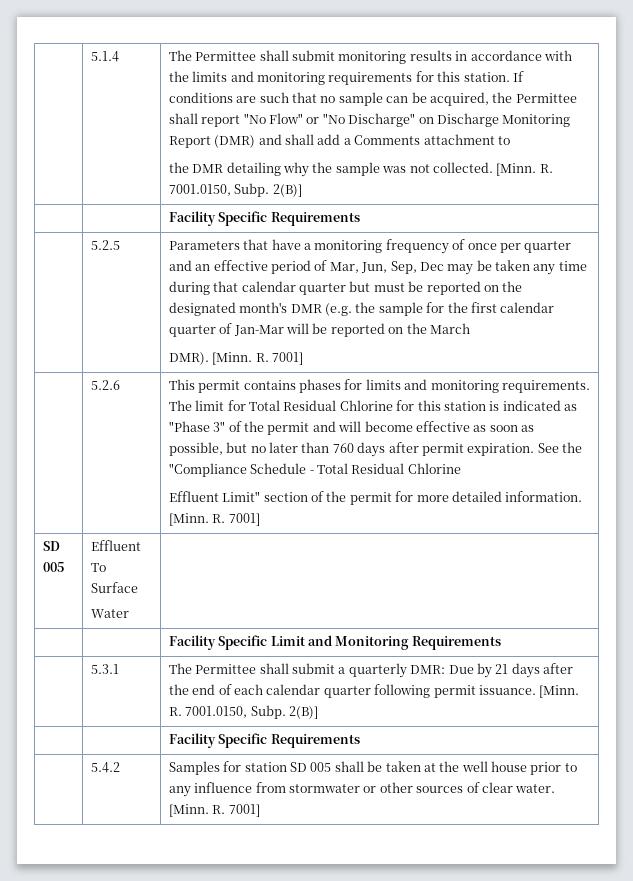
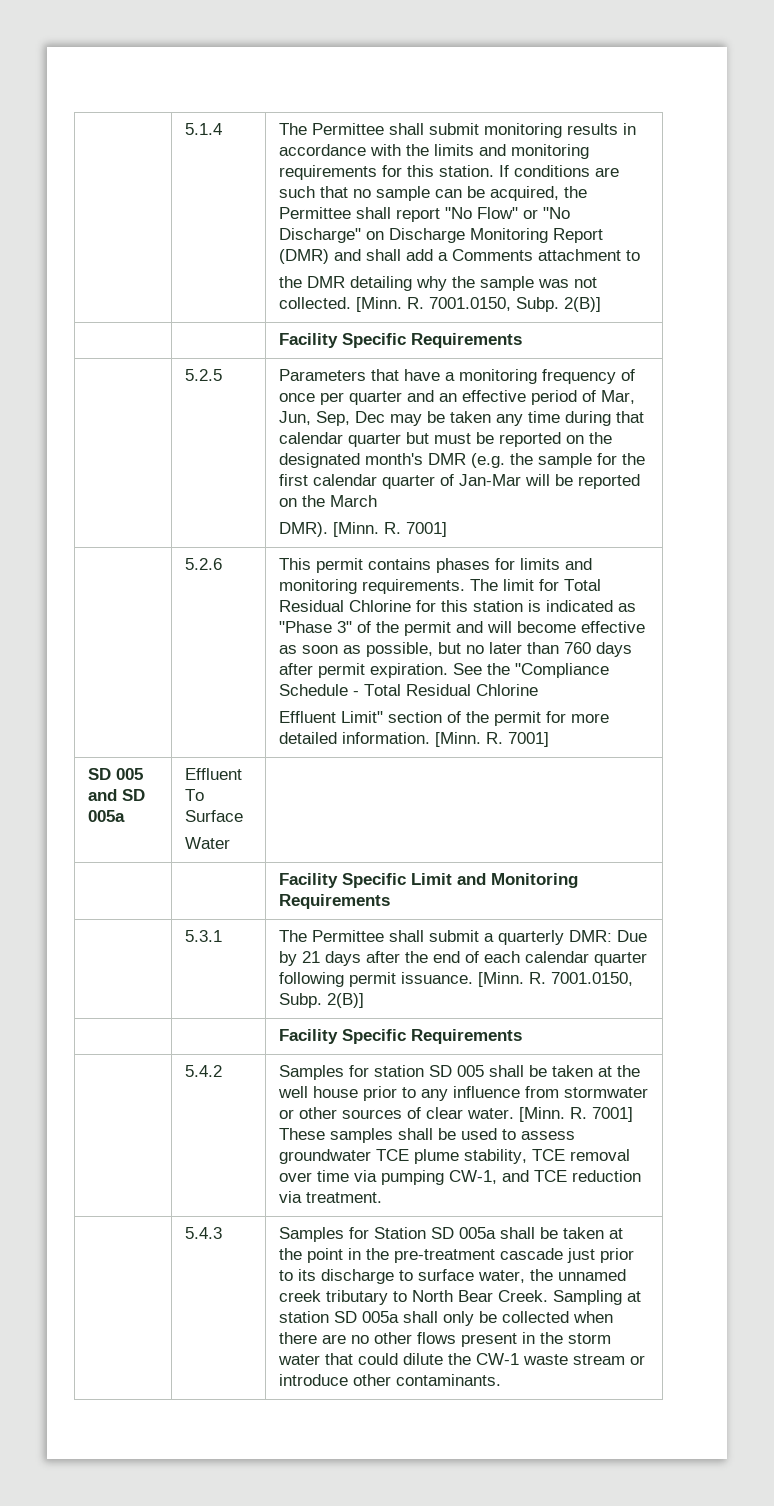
- SD 005 | Effluent To Surface
+ SD 005 and SD 005a | Effluent To Surface
- Samples for station SD 005 shall be taken at the well house prior to any influence from stormwater or other sources of clear water. [Minn. R. 7001]
+ Samples for station SD 005 shall be taken at the well house prior to any influence from stormwater or other sources of clear water. [Minn. R. 7001] These samples shall be used to assess groundwater TCE plume stability, TCE removal over time via pumping CW-1, and TCE reduction via treatment.
+ | 5.4.3 | Samples for Station SD 005a shall be taken at the point in the pre-treatment cascade just prior to its discharge to surface water, the unnamed creek tributary to North Bear Creek. Sampling at station SD 005a shall only be collected when there are no other flows present in the storm water that could dilute the CW-1 waste stream or introduce other contaminants.

